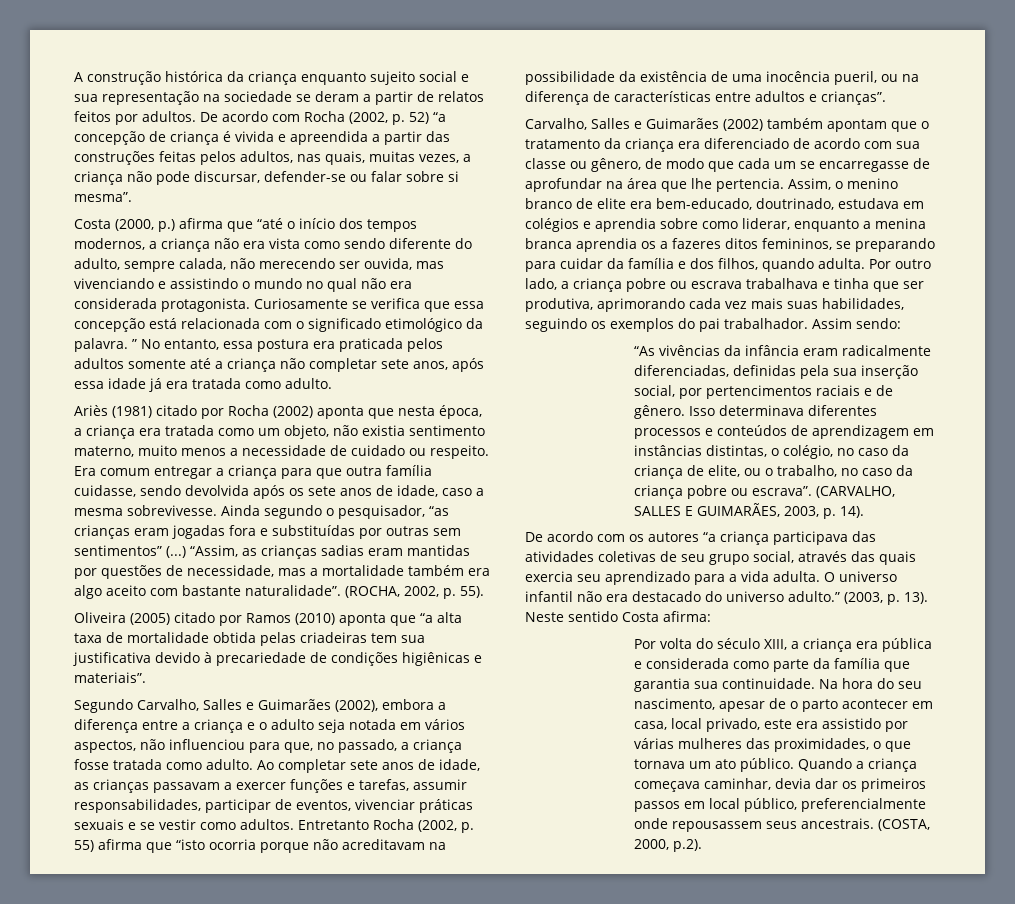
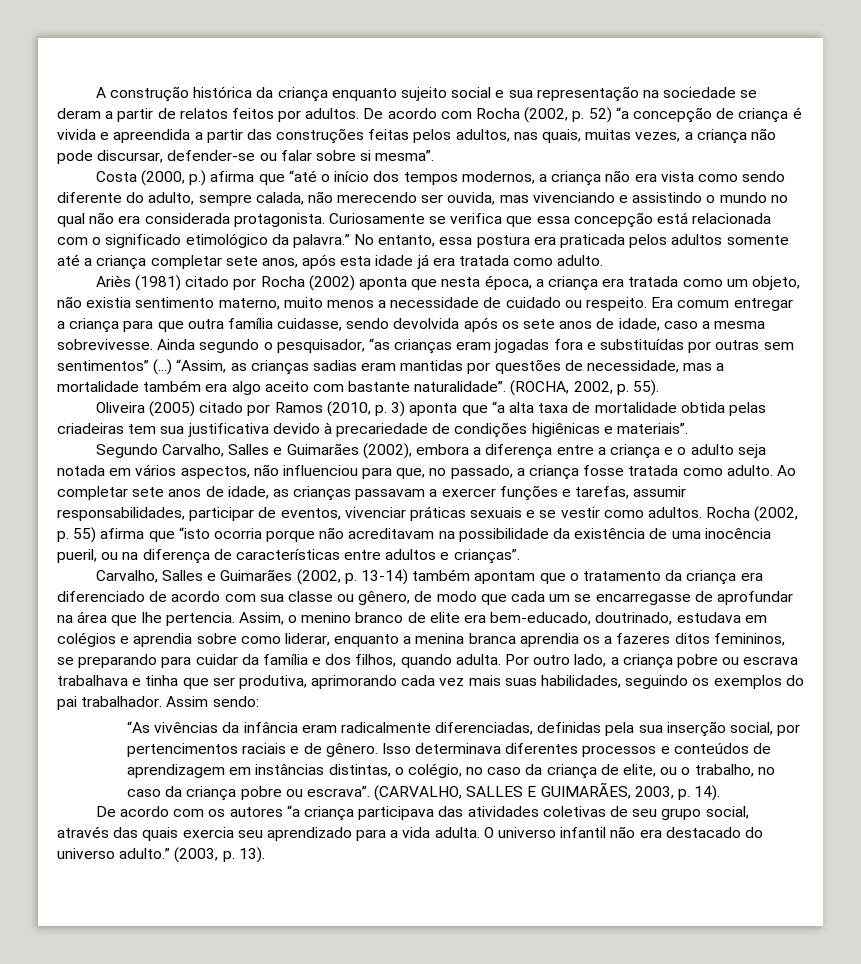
- Curiosamente se verifica que essa concepção está relacionada com o significado etimológico da palavra. ” No entanto, essa postura era praticada pelos adultos somente até a criança não completar sete anos, após essa idade já era tratada como adulto.
+ Curiosamente se verifica que essa concepção está relacionada com o significado etimológico da palavra.” No entanto, essa postura era praticada pelos adultos somente até a criança completar sete anos, após esta idade já era tratada como adulto.
- Oliveira (2005) citado por Ramos (2010) aponta que “a alta taxa de mortalidade obtida pelas criadeiras tem sua justificativa devido à precariedade de condições higiênicas e materiais”.
+ Oliveira (2005) citado por Ramos (2010, p. 3) aponta que “a alta taxa de mortalidade obtida pelas criadeiras tem sua justificativa devido à precariedade de condições higiênicas e materiais”.
- Entretanto Rocha (2002, p. 55) afirma que “isto ocorria porque não acreditavam na possibilidade da existência de uma inocência pueril, ou na diferença de características entre adultos e crianças”.
+ Rocha (2002, p. 55) afirma que “isto ocorria porque não acreditavam na possibilidade da existência de uma inocência pueril, ou na diferença de características entre adultos e crianças”.
- Carvalho, Salles e Guimarães (2002) também apontam que o tratamento da criança era diferenciado de acordo com sua classe ou gênero, de modo que cada um se encarregasse de aprofundar na área que lhe pertencia.
+ Carvalho, Salles e Guimarães (2002, p. 13-14) também apontam que o tratamento da criança era diferenciado de acordo com sua classe ou gênero, de modo que cada um se encarregasse de aprofundar na área que lhe pertencia.
- Neste sentido Costa afirma:
- Por volta do século XIII, a criança era pública e considerada como parte da família que garantia sua continuidade. Na hora do seu nascimento, apesar de o parto acontecer em casa, local privado, este era assistido por várias mulheres das proximidades, o que tornava um ato público. Quando a criança começava caminhar, devia dar os primeiros passos em local público, preferencialmente onde repousassem seus ancestrais. (COSTA, 2000, p.2).

